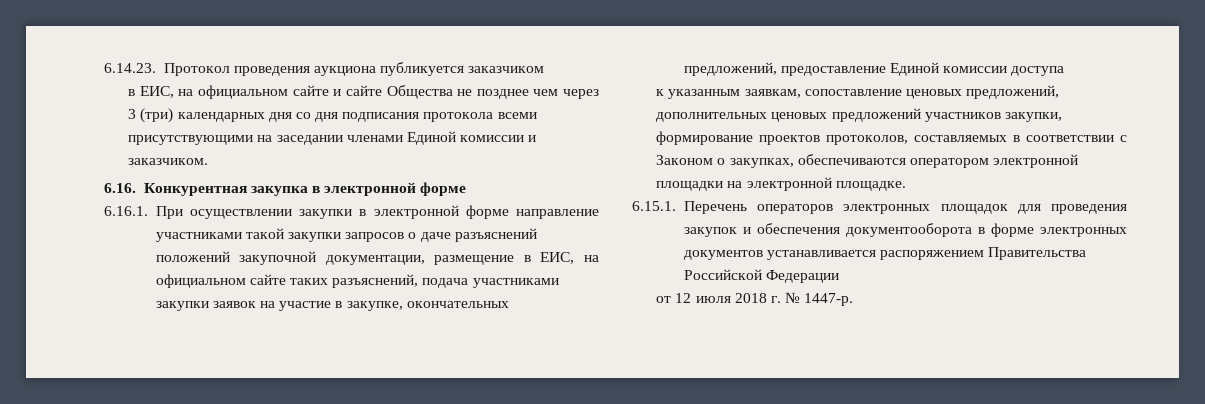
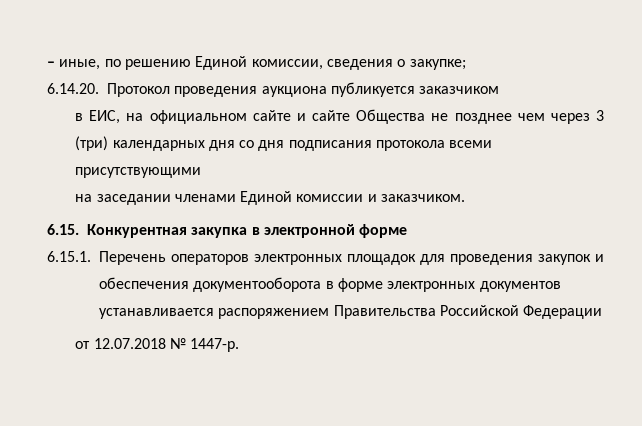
- 6.14.23. Протокол проведения аукциона публикуется заказчиком
+ – иные, по решению Единой комиссии, сведения о закупке;
+ 6.14.20. Протокол проведения аукциона публикуется заказчиком
- в ЕИС, на официальном сайте и сайте Общества не позднее чем через 3 (три) календарных дня со дня подписания протокола всеми присутствующими на заседании членами Единой комиссии и заказчиком.
+ в ЕИС, на официальном сайте и сайте Общества не позднее чем через 3 (три) календарных дня со дня подписания протокола всеми присутствующими
+ на заседании членами Единой комиссии и заказчиком.
- 6.16. Конкурентная закупка в электронной форме
+ 6.15. Конкурентная закупка в электронной форме
- 6.16.1. При осуществлении закупки в электронной форме направление участниками такой закупки запросов о даче разъяснений положений закупочной документации, размещение в ЕИС, на официальном сайте таких разъяснений, подача участниками закупки заявок на участие в закупке, окончательных предложений, предоставление Единой комиссии доступа
- к указанным заявкам, сопоставление ценовых предложений, дополнительных ценовых предложений участников закупки, формирование проектов протоколов, составляемых в соответствии с Законом о закупках, обеспечиваются оператором электронной площадки на электронной площадке.
- от 12 июля 2018 г. № 1447-р.
+ от 12.07.2018 № 1447-р.

